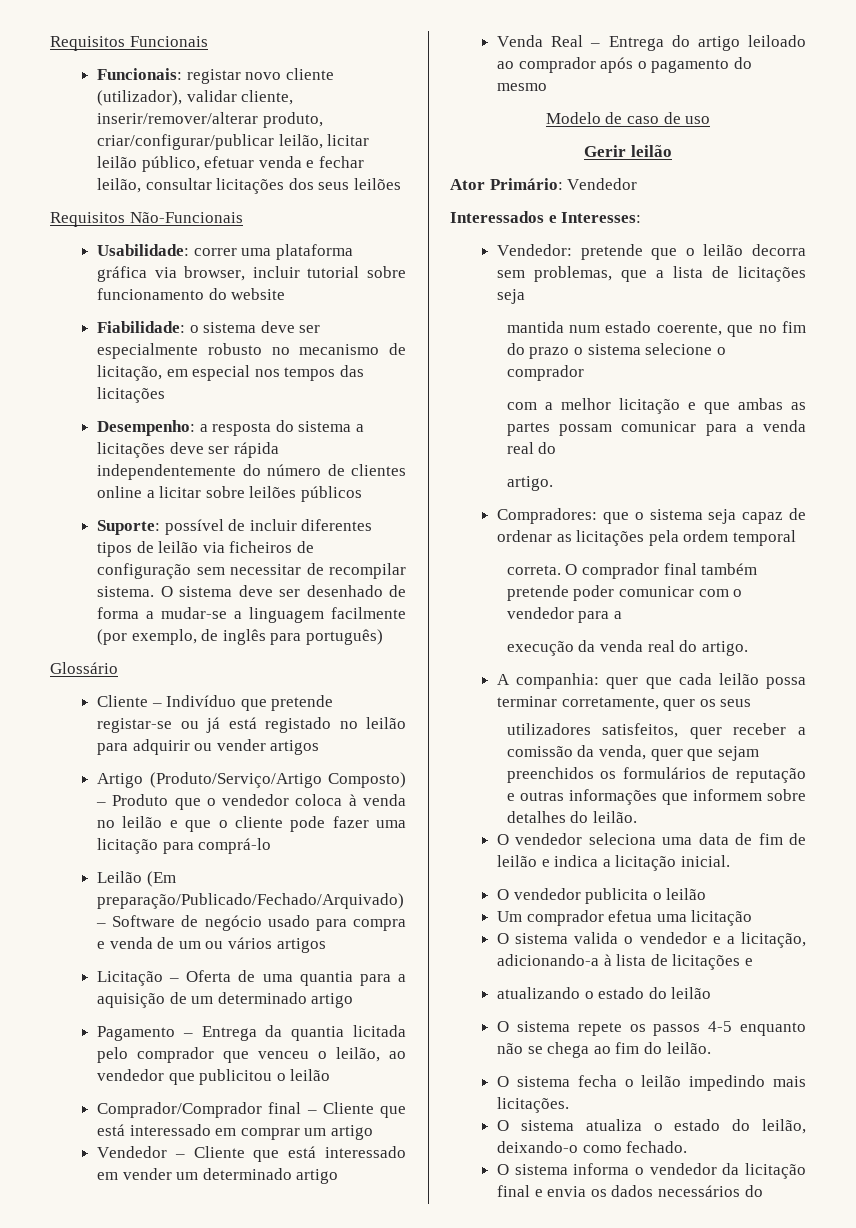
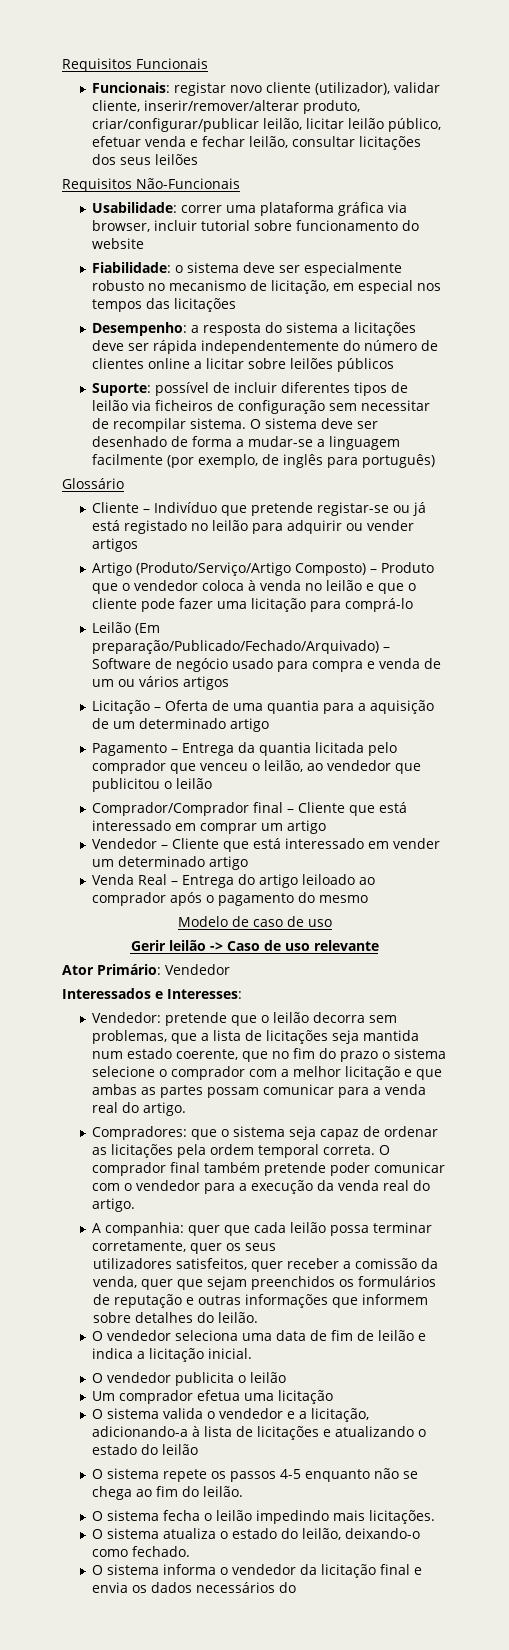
- Gerir leilão
+ Gerir leilão -> Caso de uso relevante
- Vendedor: pretende que o leilão decorra sem problemas, que a lista de licitações seja
- mantida num estado coerente, que no fim do prazo o sistema selecione o comprador
- com a melhor licitação e que ambas as partes possam comunicar para a venda real do
- artigo.
+ Vendedor: pretende que o leilão decorra sem problemas, que a lista de licitações seja mantida num estado coerente, que no fim do prazo o sistema selecione o comprador com a melhor licitação e que ambas as partes possam comunicar para a venda real do artigo.
- Compradores: que o sistema seja capaz de ordenar as licitações pela ordem temporal
- correta.
+ Compradores: que o sistema seja capaz de ordenar as licitações pela ordem temporal correta.
- O comprador final também pretende poder comunicar com o vendedor para a
- execução da venda real do artigo.
+ O comprador final também pretende poder comunicar com o vendedor para a execução da venda real do artigo.
- O sistema valida o vendedor e a licitação, adicionando-a à lista de licitações e
- atualizando o estado do leilão
+ O sistema valida o vendedor e a licitação, adicionando-a à lista de licitações e atualizando o estado do leilão

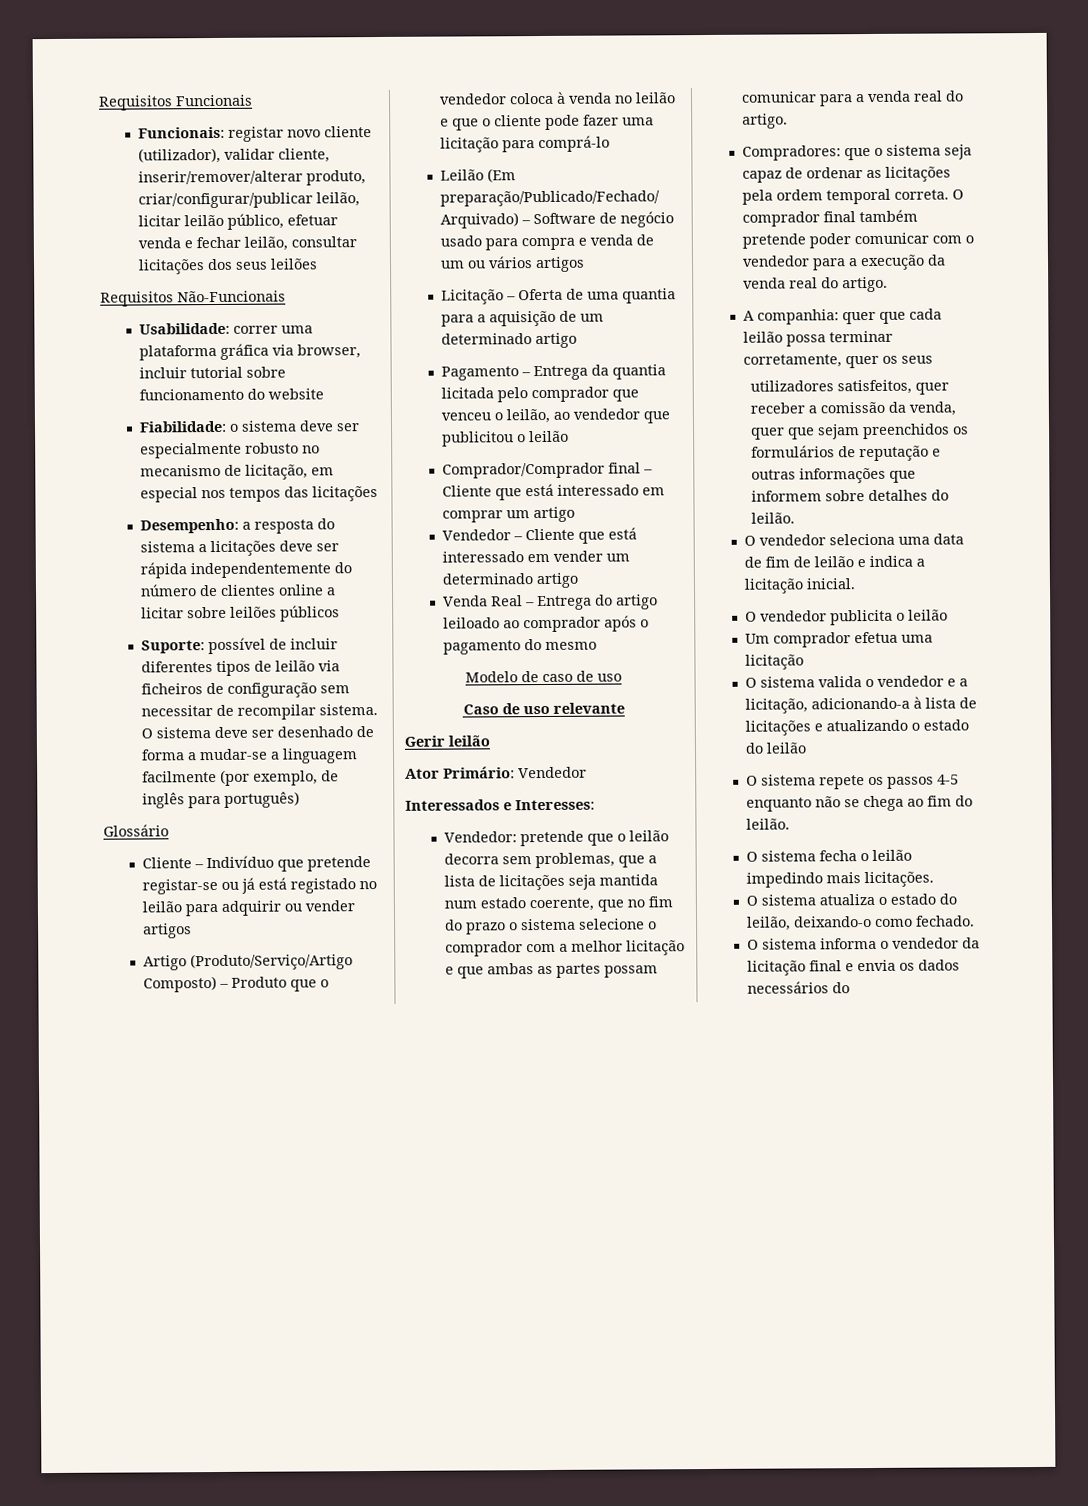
- Gerir leilão -> Caso de uso relevante
+ Caso de uso relevante
+ Gerir leilão

